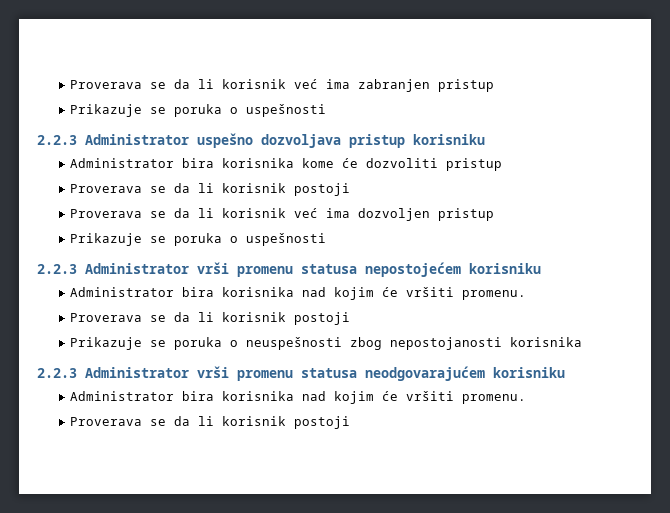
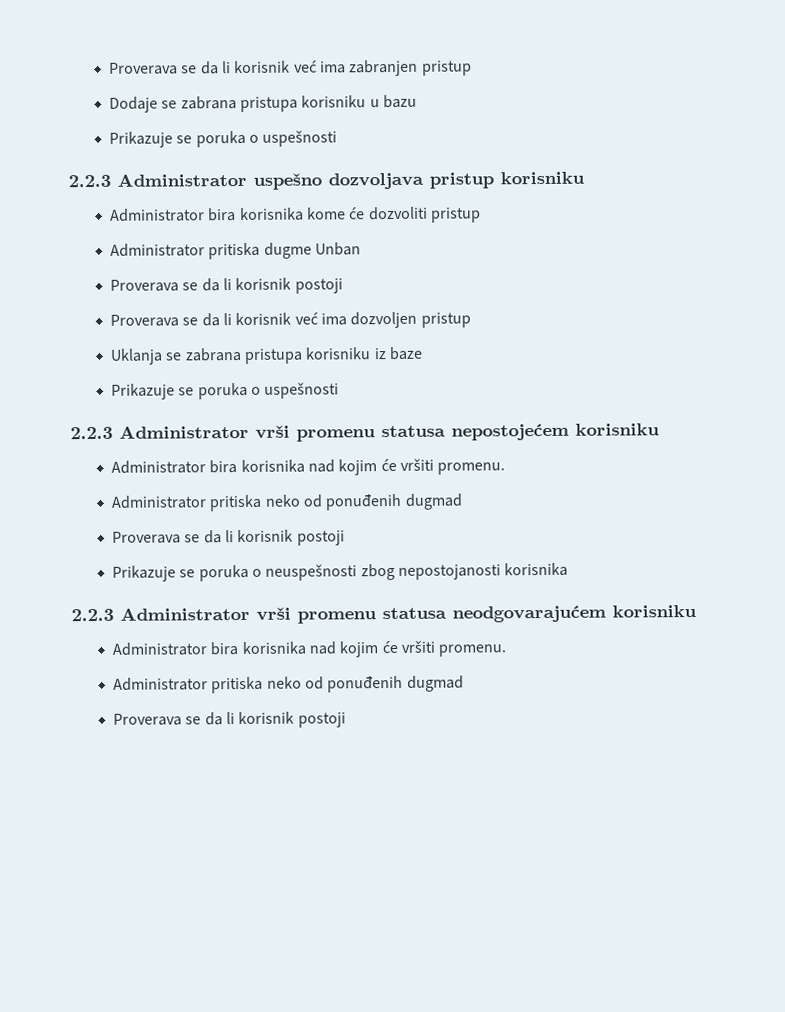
+ Dodaje se zabrana pristupa korisniku u bazu
+ Administrator pritiska dugme Unban
+ Uklanja se zabrana pristupa korisniku iz baze
  2.2.3 Administrator vrši promenu statusa nepostojećem korisniku
  Administrator bira korisnika nad kojim će vršiti promenu.
+ Administrator pritiska neko od ponuđenih dugmad
  2.2.3 Administrator vrši promenu statusa neodgovarajućem korisniku
  Administrator bira korisnika nad kojim će vršiti promenu.
+ Administrator pritiska neko od ponuđenih dugmad

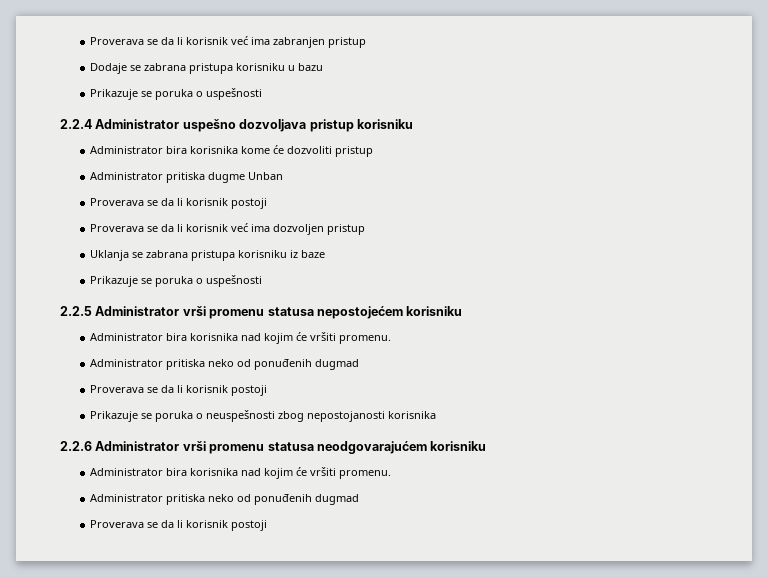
- 2.2.3 Administrator uspešno dozvoljava pristup korisniku
+ 2.2.4 Administrator uspešno dozvoljava pristup korisniku
- 2.2.3 Administrator vrši promenu statusa nepostojećem korisniku
+ 2.2.5 Administrator vrši promenu statusa nepostojećem korisniku
- 2.2.3 Administrator vrši promenu statusa neodgovarajućem korisniku
+ 2.2.6 Administrator vrši promenu statusa neodgovarajućem korisniku

